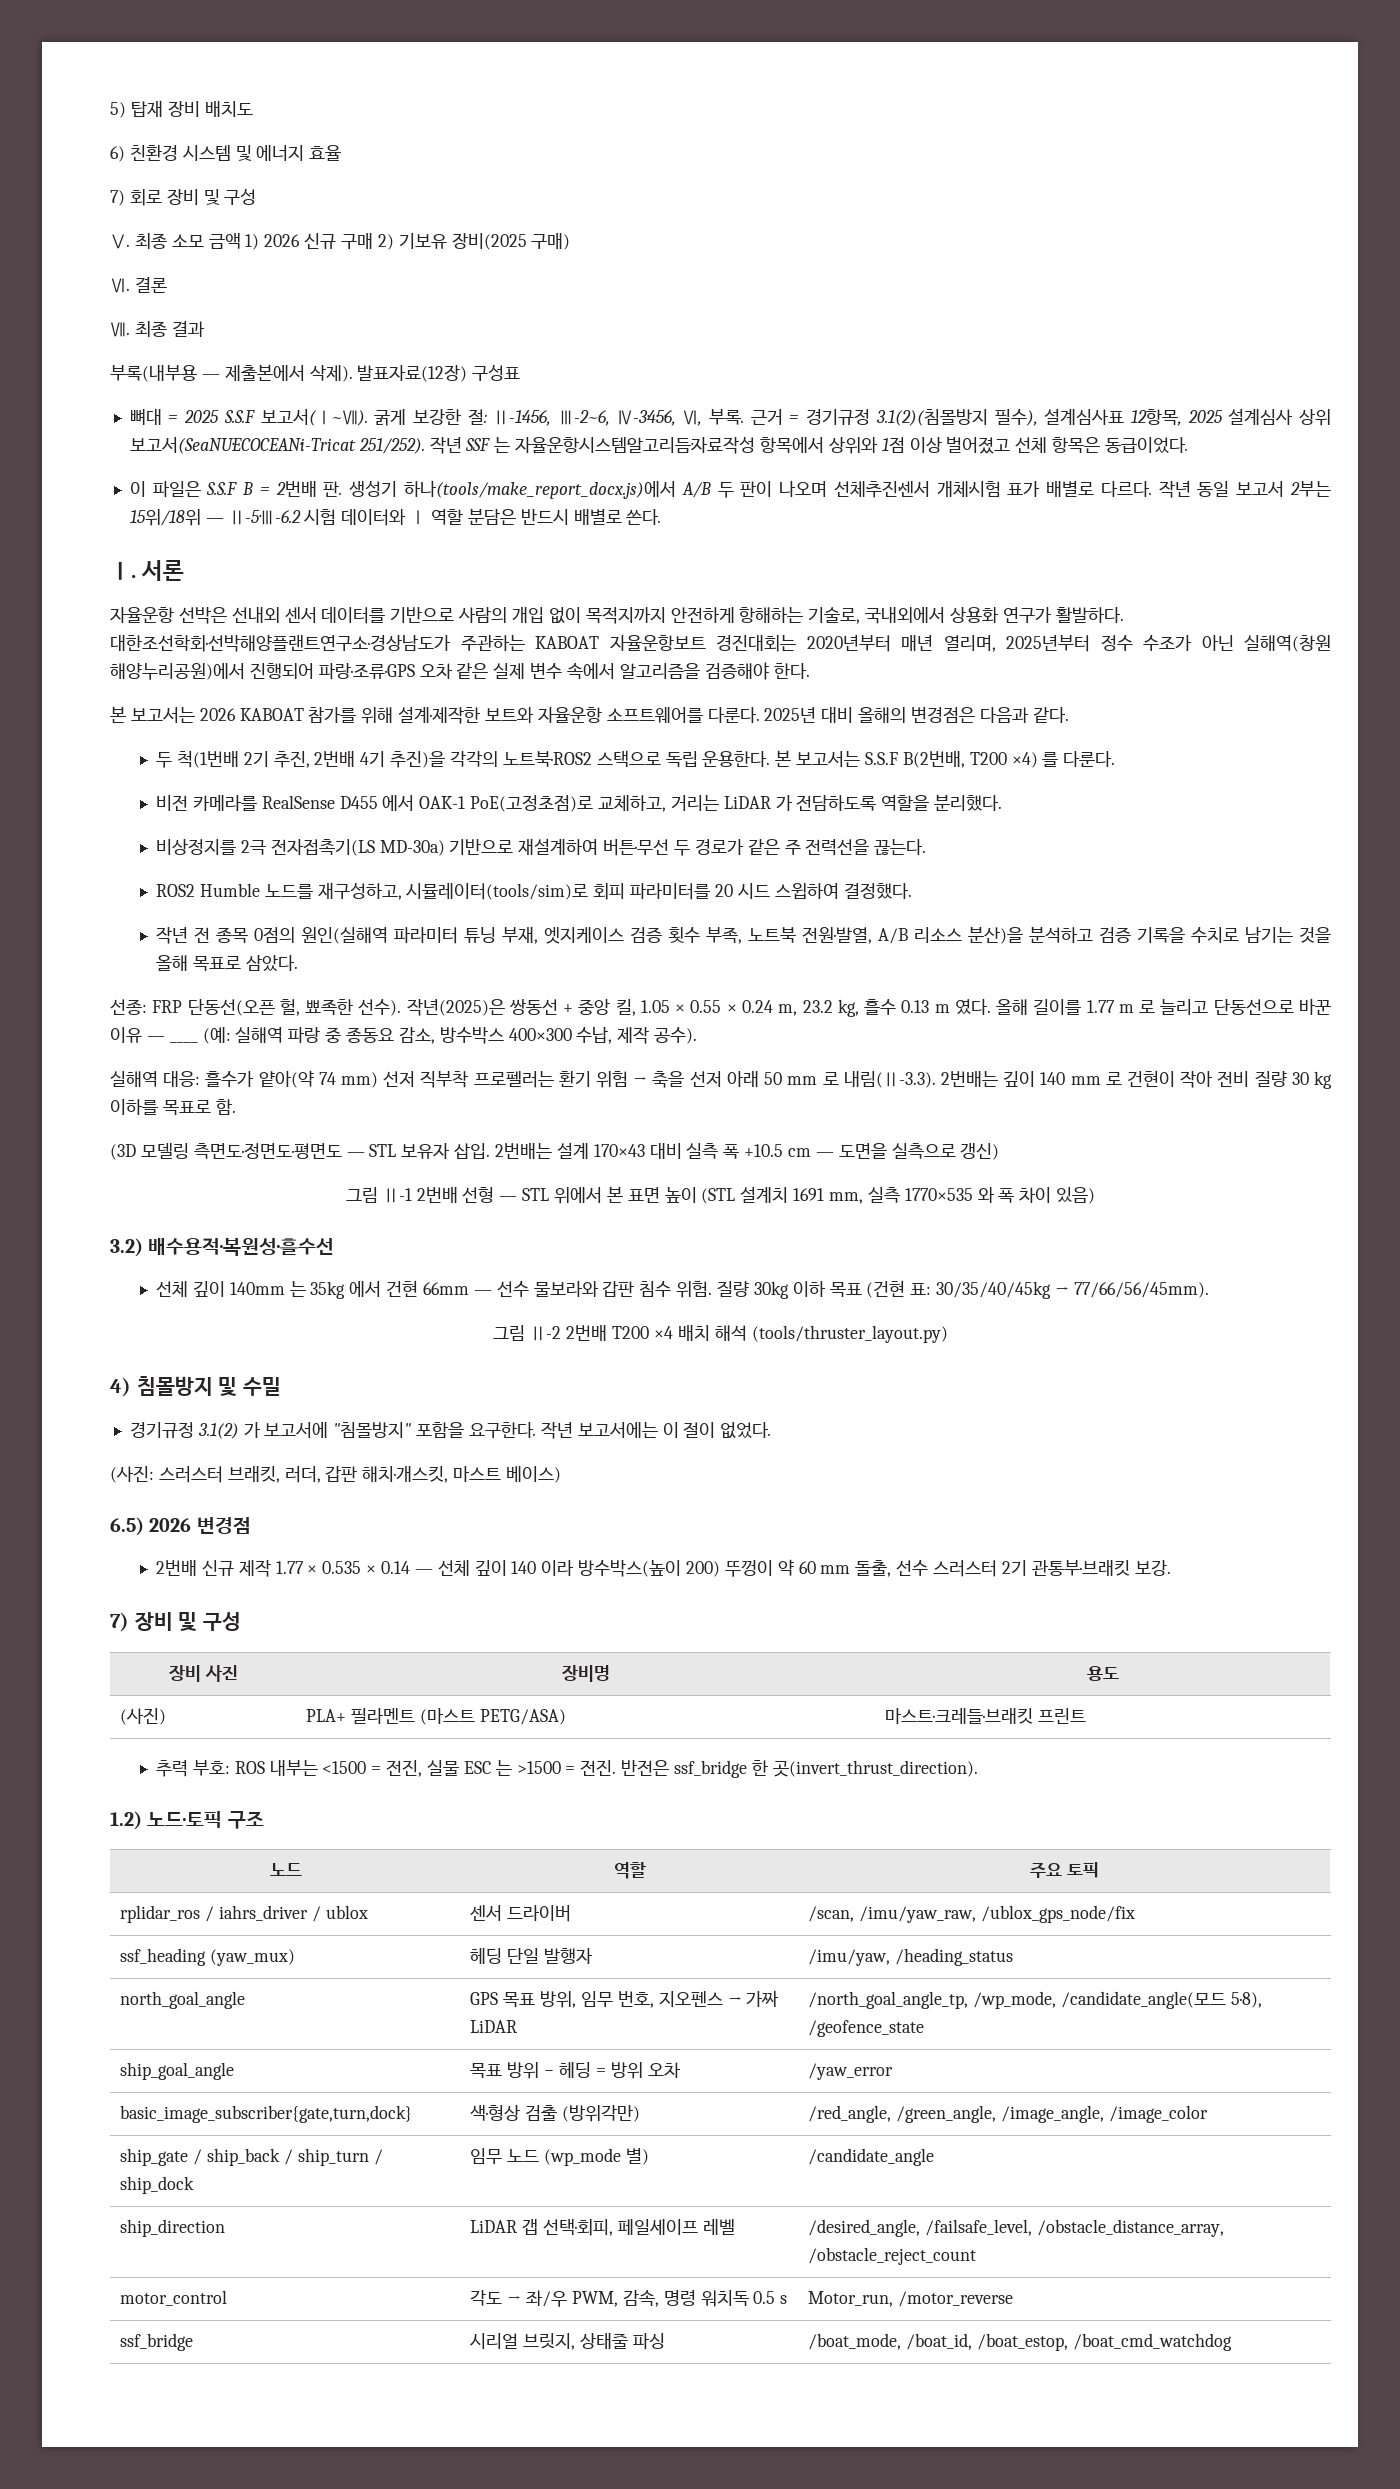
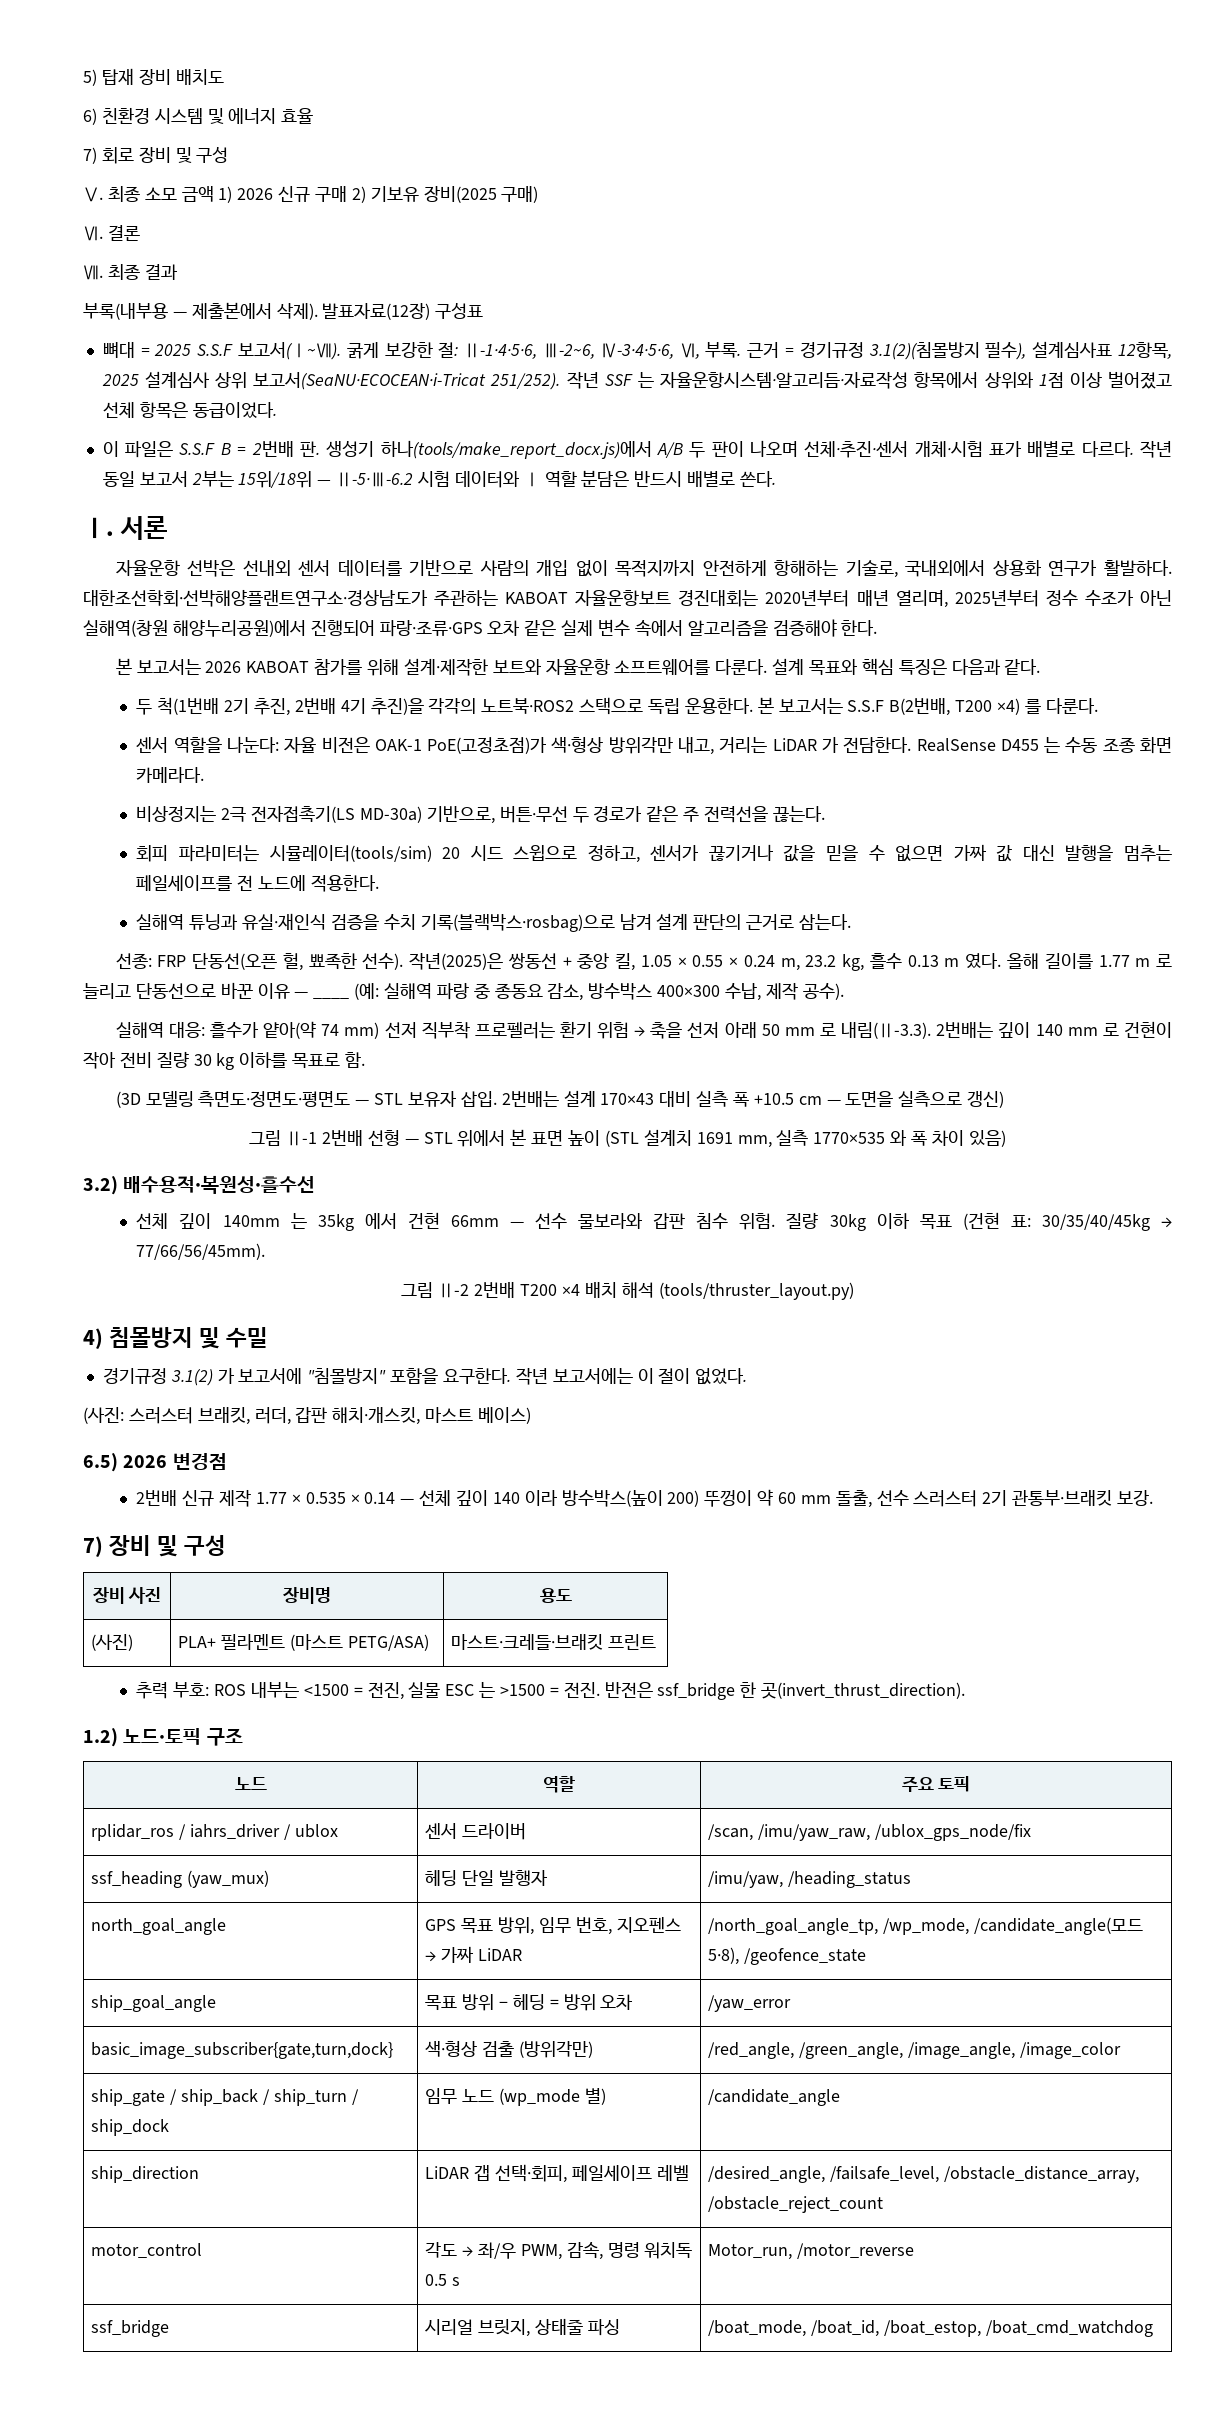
- 2025년 대비 올해의 변경점은 다음과 같다.
+ 설계 목표와 핵심 특징은 다음과 같다.
- 비전 카메라를 RealSense D455 에서 OAK-1 PoE(고정초점)로 교체하고, 거리는 LiDAR 가 전담하도록 역할을 분리했다.
- 비상정지를 2극 전자접촉기(LS MD-30a) 기반으로 재설계하여 버튼·무선 두 경로가 같은 주 전력선을 끊는다.
+ 센서 역할을 나눈다: 자율 비전은 OAK-1 PoE(고정초점)가 색·형상 방위각만 내고, 거리는 LiDAR 가 전담한다. RealSense D455 는 수동 조종 화면 카메라다.
+ 비상정지는 2극 전자접촉기(LS MD-30a) 기반으로, 버튼·무선 두 경로가 같은 주 전력선을 끊는다.
- ROS2 Humble 노드를 재구성하고, 시뮬레이터(tools/sim)로 회피 파라미터를 20 시드 스윕하여 결정했다.
- 작년 전 종목 0점의 원인(실해역 파라미터 튜닝 부재, 엣지케이스 검증 횟수 부족, 노트북 전원·발열, A/B 리소스 분산)을 분석하고 검증 기록을 수치로 남기는 것을 올해 목표로 삼았다.
+ 회피 파라미터는 시뮬레이터(tools/sim) 20 시드 스윕으로 정하고, 센서가 끊기거나 값을 믿을 수 없으면 가짜 값 대신 발행을 멈추는 페일세이프를 전 노드에 적용한다.
+ 실해역 튜닝과 유실·재인식 검증을 수치 기록(블랙박스·rosbag)으로 남겨 설계 판단의 근거로 삼는다.

